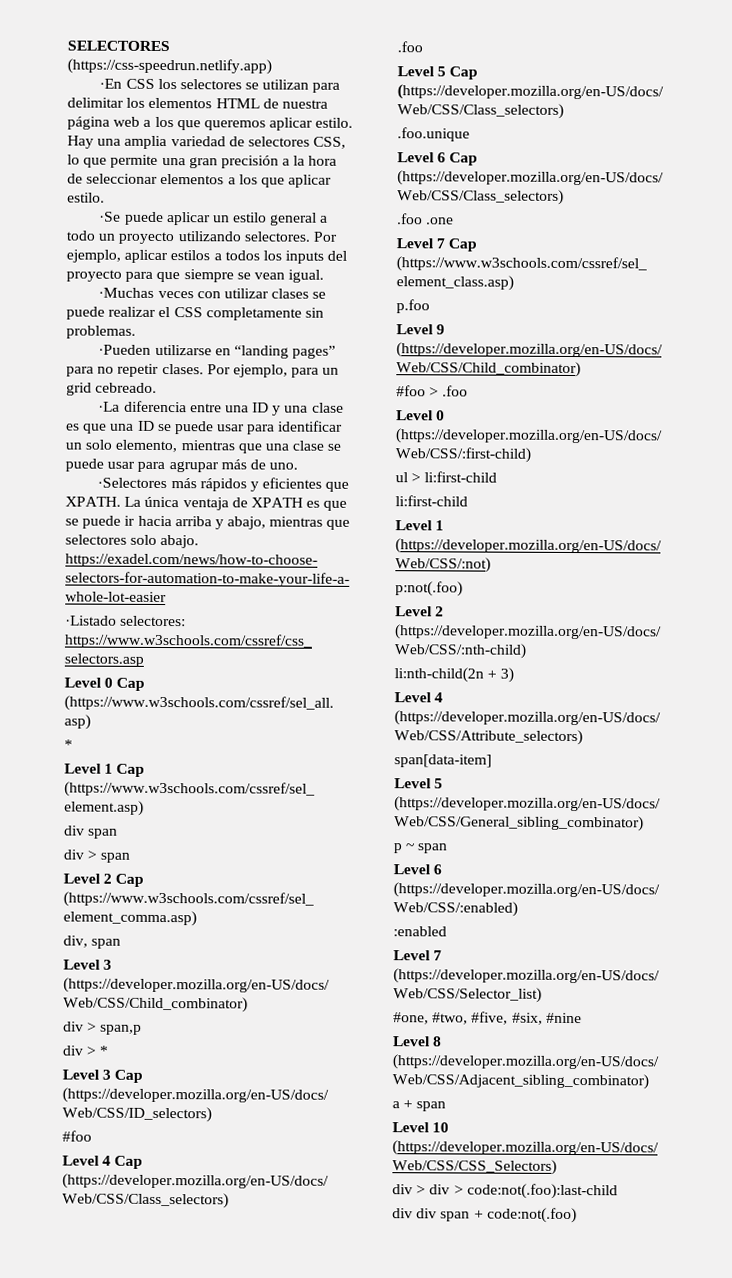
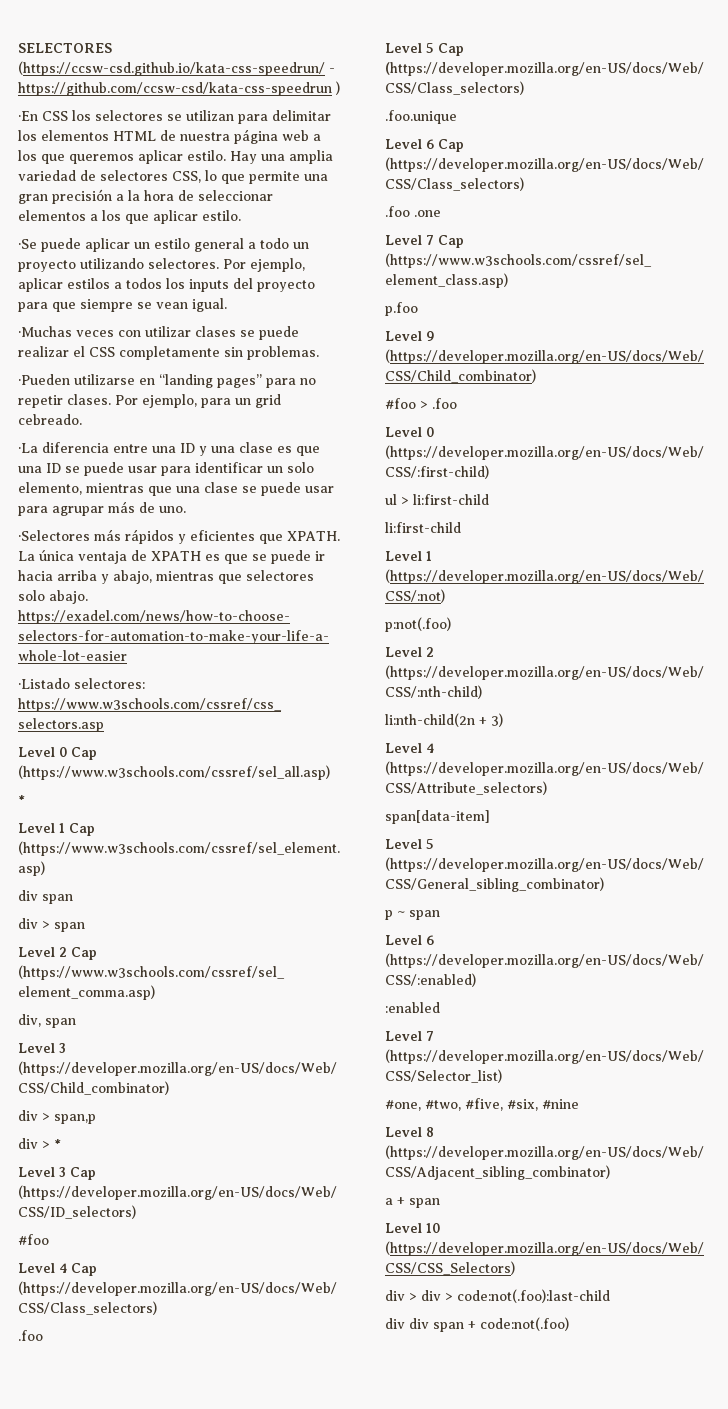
- SELECTORES (https://css-speedrun.netlify.app)
+ SELECTORES (https://ccsw-csd.github.io/kata-css-speedrun/ - https://github.com/ccsw-csd/kata-css-speedrun )

